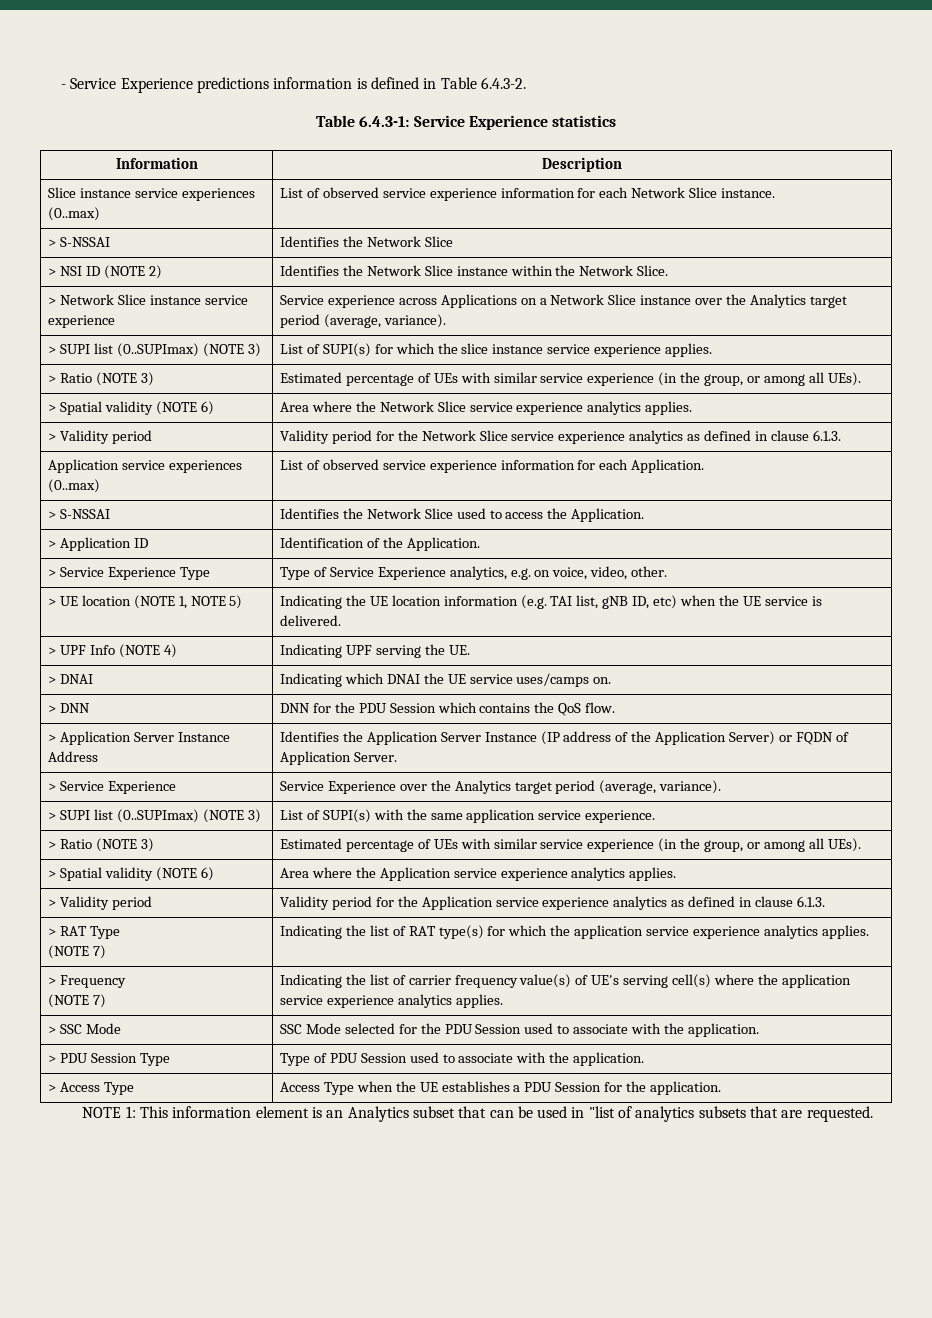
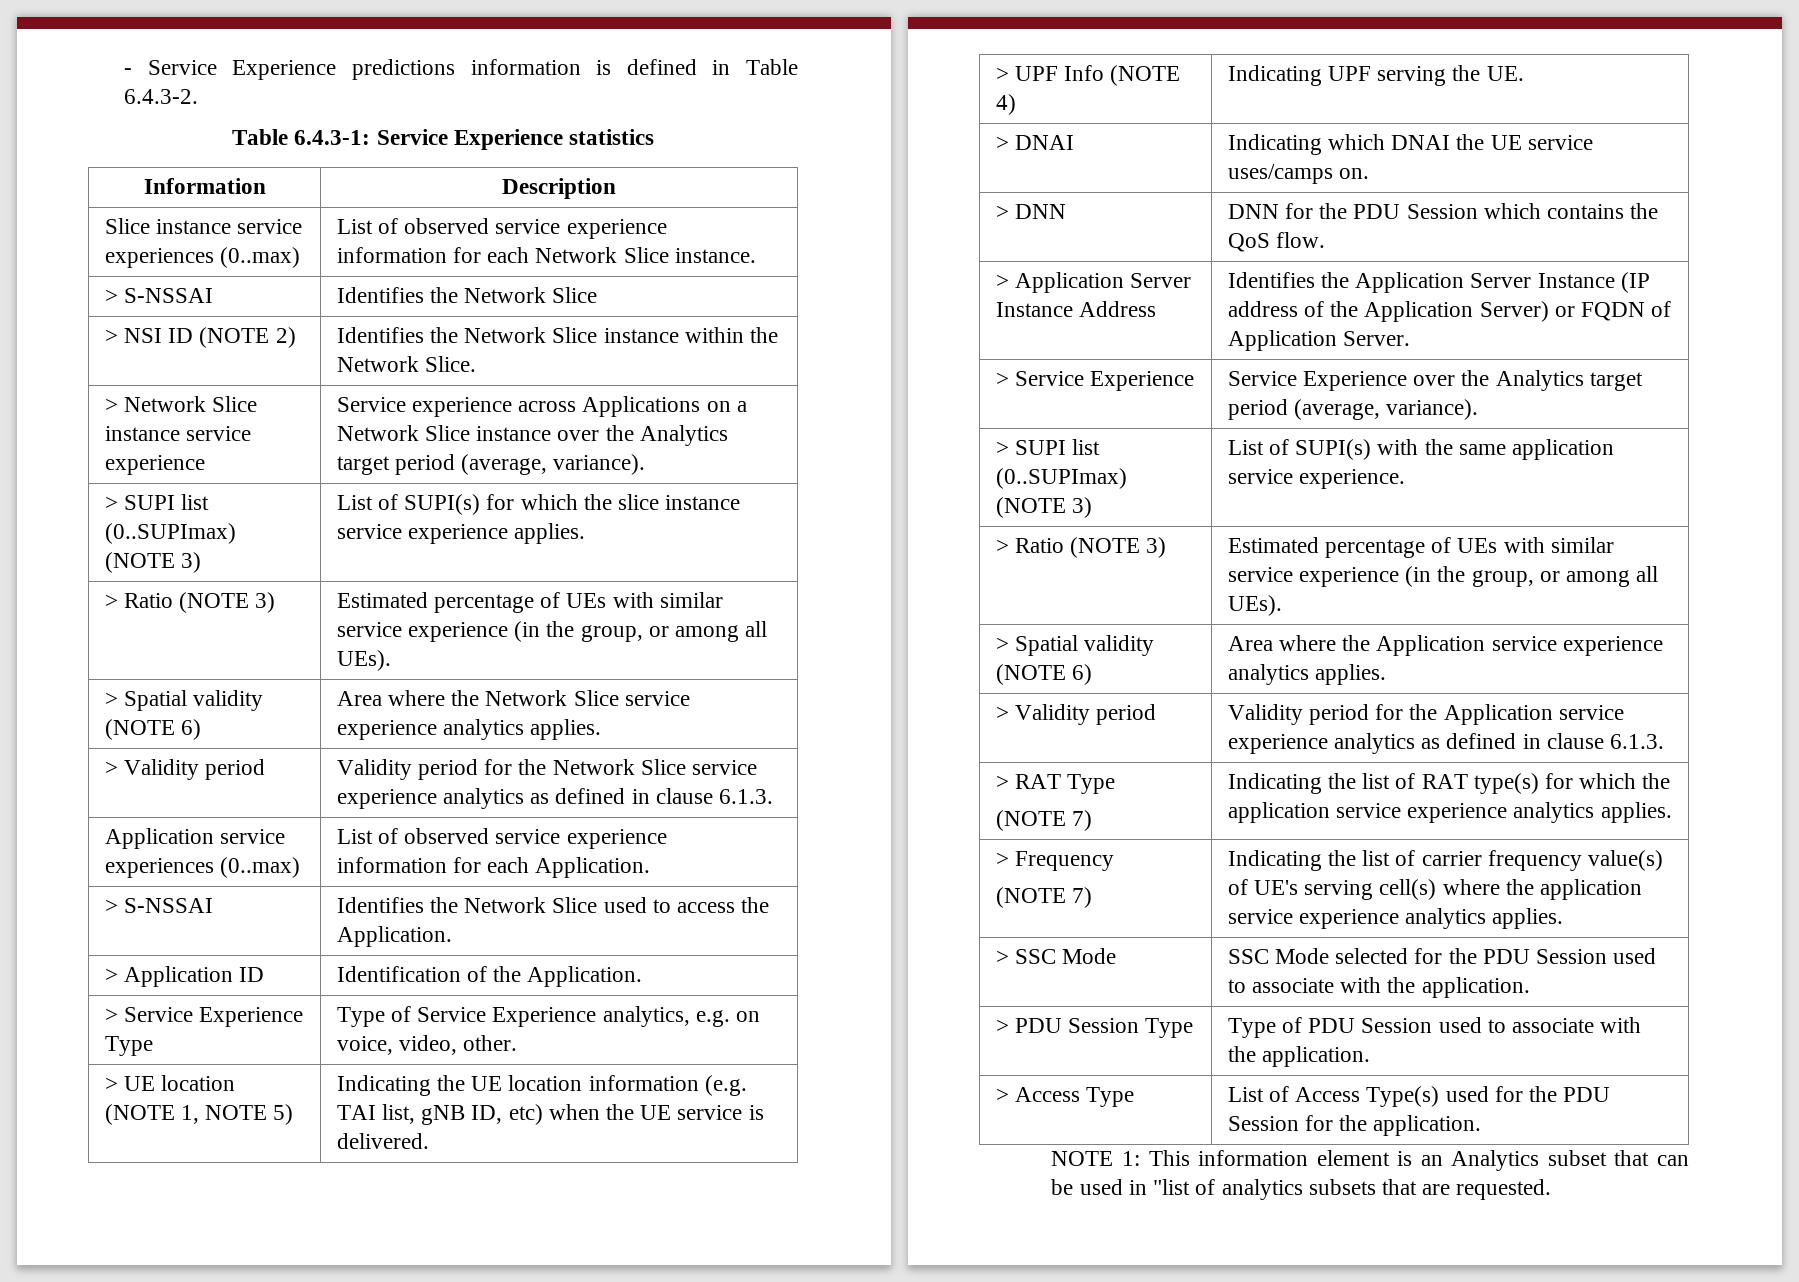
- > Access Type | Access Type when the UE establishes a PDU Session for the application.
+ > Access Type | List of Access Type(s) used for the PDU Session for the application.

